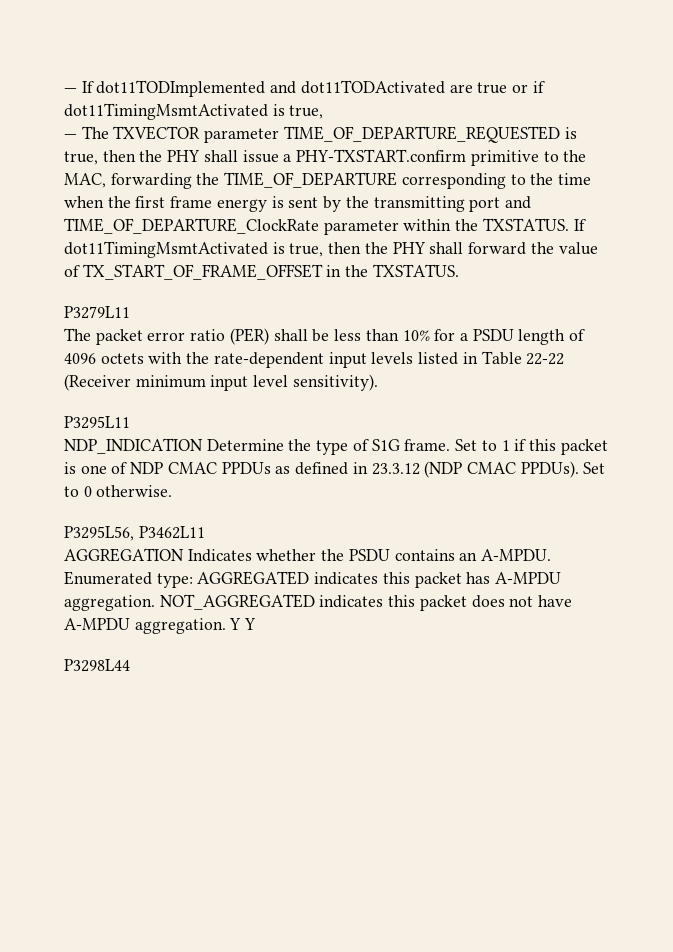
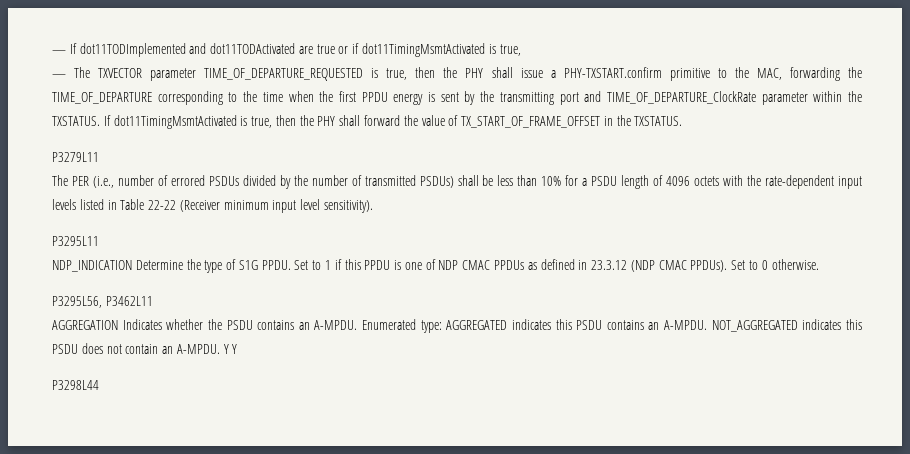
- — The TXVECTOR parameter TIME_OF_DEPARTURE_REQUESTED is true, then the PHY shall issue a PHY-TXSTART.confirm primitive to the MAC, forwarding the TIME_OF_DEPARTURE corresponding to the time when the first frame energy is sent by the transmitting port and TIME_OF_DEPARTURE_ClockRate parameter within the TXSTATUS.
+ — The TXVECTOR parameter TIME_OF_DEPARTURE_REQUESTED is true, then the PHY shall issue a PHY-TXSTART.confirm primitive to the MAC, forwarding the TIME_OF_DEPARTURE corresponding to the time when the first PPDU energy is sent by the transmitting port and TIME_OF_DEPARTURE_ClockRate parameter within the TXSTATUS.
- The packet error ratio (PER) shall be less than 10% for a PSDU length of 4096 octets with the rate-dependent input levels listed in Table 22-22 (Receiver minimum input level sensitivity).
+ The PER (i.e., number of errored PSDUs divided by the number of transmitted PSDUs) shall be less than 10% for a PSDU length of 4096 octets with the rate-dependent input levels listed in Table 22-22 (Receiver minimum input level sensitivity).
- NDP_INDICATION Determine the type of S1G frame.
+ NDP_INDICATION Determine the type of S1G PPDU.
- Set to 1 if this packet is one of NDP CMAC PPDUs as defined in 23.3.12 (NDP CMAC PPDUs).
+ Set to 1 if this PPDU is one of NDP CMAC PPDUs as defined in 23.3.12 (NDP CMAC PPDUs).
- Enumerated type: AGGREGATED indicates this packet has A-MPDU aggregation.
+ Enumerated type: AGGREGATED indicates this PSDU contains an A-MPDU.
- NOT_AGGREGATED indicates this packet does not have A-MPDU aggregation.
+ NOT_AGGREGATED indicates this PSDU does not contain an A-MPDU.

